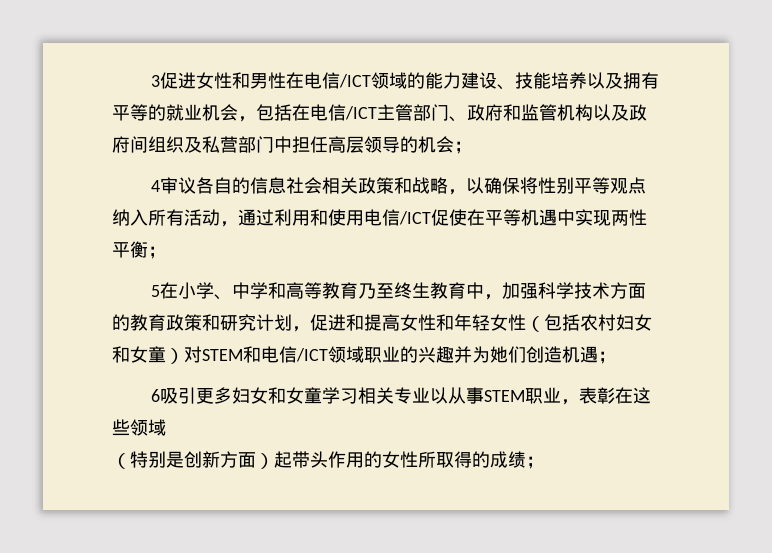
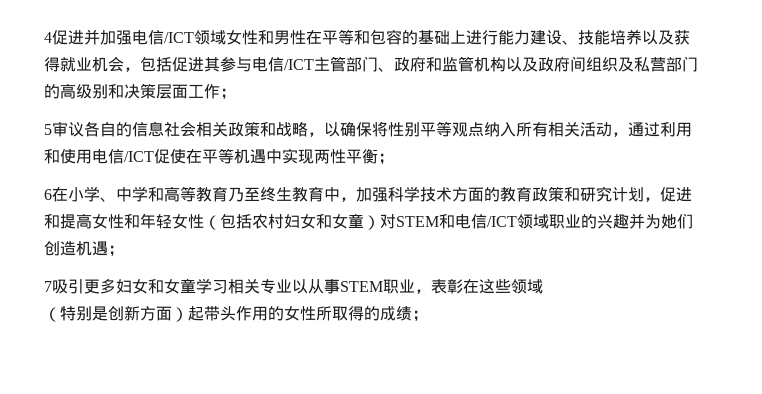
- 3促进女性和男性在电信/ICT领域的能力建设、技能培养以及拥有平等的就业机会，包括在电信/ICT主管部门、政府和监管机构以及政府间组织及私营部门中担任高层领导的机会；
- 4审议各自的信息社会相关政策和战略，以确保将性别平等观点纳入所有活动，通过利用和使用电信/ICT促使在平等机遇中实现两性平衡；
+ 4促进并加强电信/ICT领域女性和男性在平等和包容的基础上进行能力建设、技能培养以及获得就业机会，包括促进其参与电信/ICT主管部门、政府和监管机构以及政府间组织及私营部门的高级别和决策层面工作；
+ 5审议各自的信息社会相关政策和战略，以确保将性别平等观点纳入所有相关活动，通过利用和使用电信/ICT促使在平等机遇中实现两性平衡；
- 5在小学、中学和高等教育乃至终生教育中，加强科学技术方面的教育政策和研究计划，促进和提高女性和年轻女性（包括农村妇女和女童）对STEM和电信/ICT领域职业的兴趣并为她们创造机遇；
+ 6在小学、中学和高等教育乃至终生教育中，加强科学技术方面的教育政策和研究计划，促进和提高女性和年轻女性（包括农村妇女和女童）对STEM和电信/ICT领域职业的兴趣并为她们创造机遇；
- 6吸引更多妇女和女童学习相关专业以从事STEM职业，表彰在这些领域
+ 7吸引更多妇女和女童学习相关专业以从事STEM职业，表彰在这些领域

